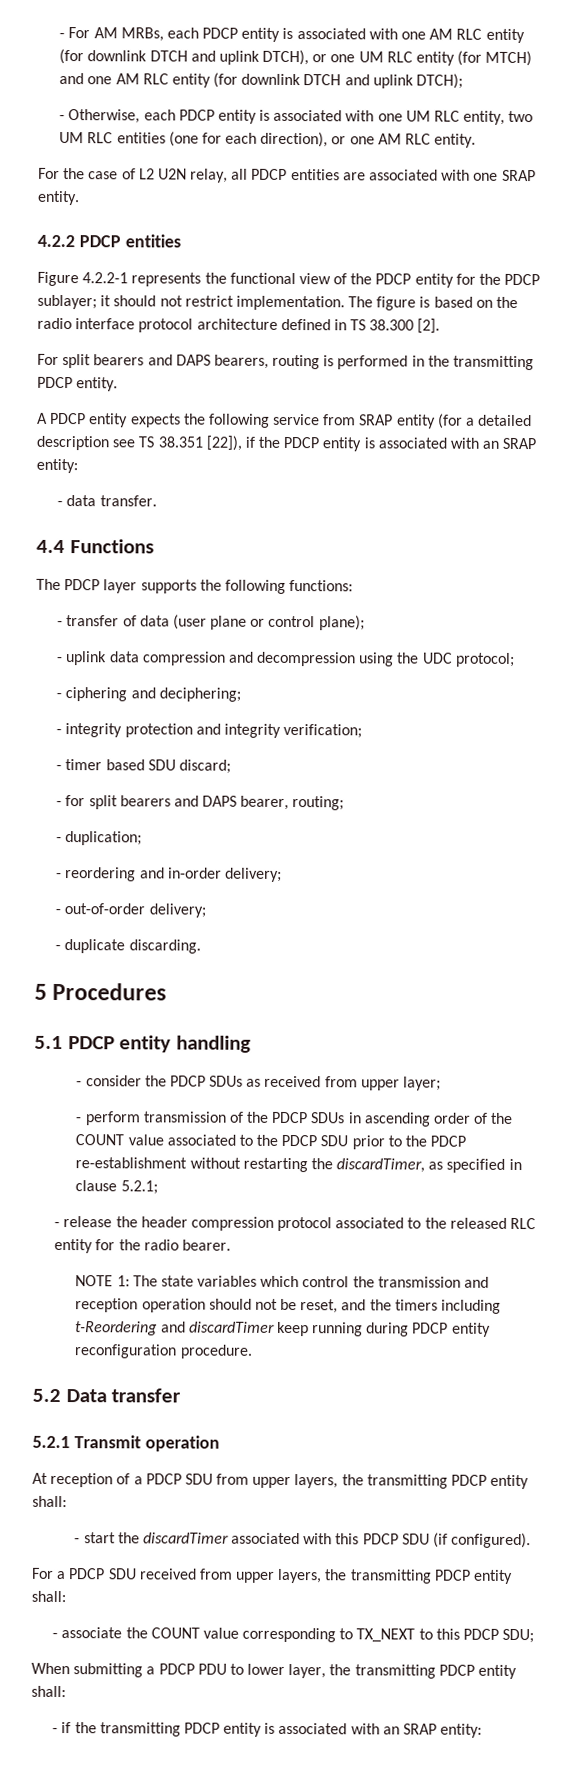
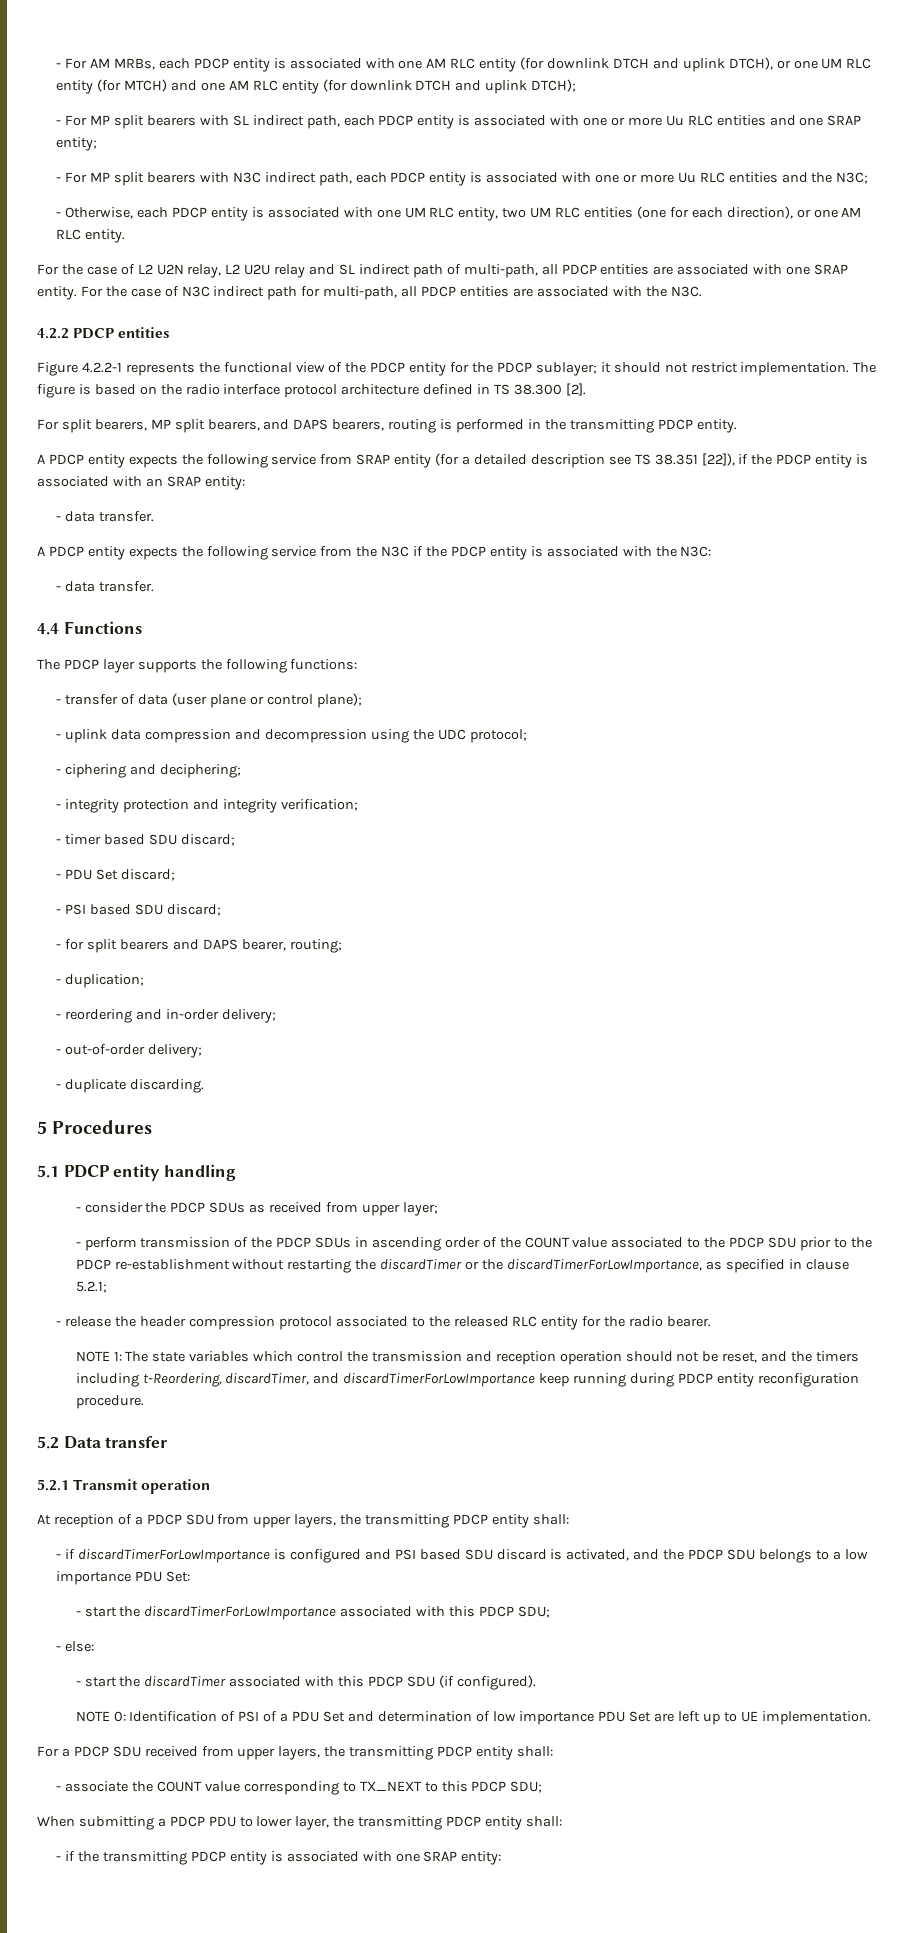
+ - For MP split bearers with SL indirect path, each PDCP entity is associated with one or more Uu RLC entities and one SRAP entity;
+ - For MP split bearers with N3C indirect path, each PDCP entity is associated with one or more Uu RLC entities and the N3C;
- For the case of L2 U2N relay, all PDCP entities are associated with one SRAP entity.
+ For the case of L2 U2N relay, L2 U2U relay and SL indirect path of multi-path, all PDCP entities are associated with one SRAP entity. For the case of N3C indirect path for multi-path, all PDCP entities are associated with the N3C.
- For split bearers and DAPS bearers, routing is performed in the transmitting PDCP entity.
+ For split bearers, MP split bearers, and DAPS bearers, routing is performed in the transmitting PDCP entity.
+ A PDCP entity expects the following service from the N3C if the PDCP entity is associated with the N3C:
+ - data transfer.
+ - PDU Set discard;
+ - PSI based SDU discard;
- - perform transmission of the PDCP SDUs in ascending order of the COUNT value associated to the PDCP SDU prior to the PDCP re-establishment without restarting the discardTimer, as specified in clause 5.2.1;
+ - perform transmission of the PDCP SDUs in ascending order of the COUNT value associated to the PDCP SDU prior to the PDCP re-establishment without restarting the discardTimer or the discardTimerForLowImportance, as specified in clause 5.2.1;
- NOTE 1: The state variables which control the transmission and reception operation should not be reset, and the timers including t-Reordering and discardTimer keep running during PDCP entity reconfiguration procedure.
+ NOTE 1: The state variables which control the transmission and reception operation should not be reset, and the timers including t-Reordering, discardTimer, and discardTimerForLowImportance keep running during PDCP entity reconfiguration procedure.
+ - if discardTimerForLowImportance is configured and PSI based SDU discard is activated, and the PDCP SDU belongs to a low importance PDU Set:
+ - start the discardTimerForLowImportance associated with this PDCP SDU;
+ - else:
+ NOTE 0: Identification of PSI of a PDU Set and determination of low importance PDU Set are left up to UE implementation.
- - if the transmitting PDCP entity is associated with an SRAP entity:
+ - if the transmitting PDCP entity is associated with one SRAP entity:

